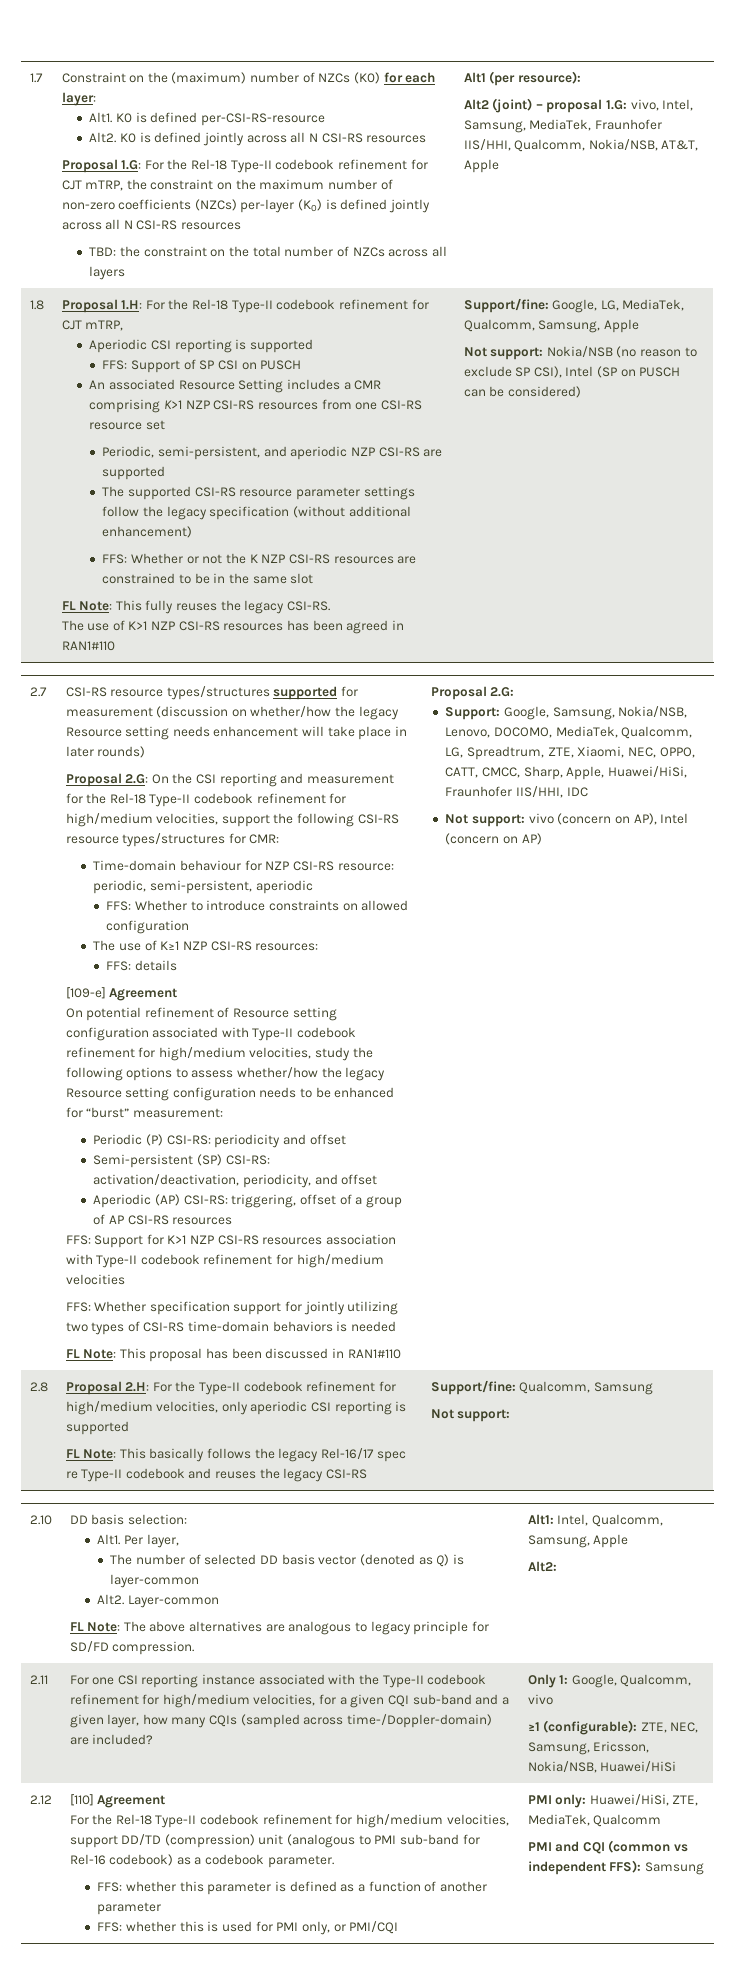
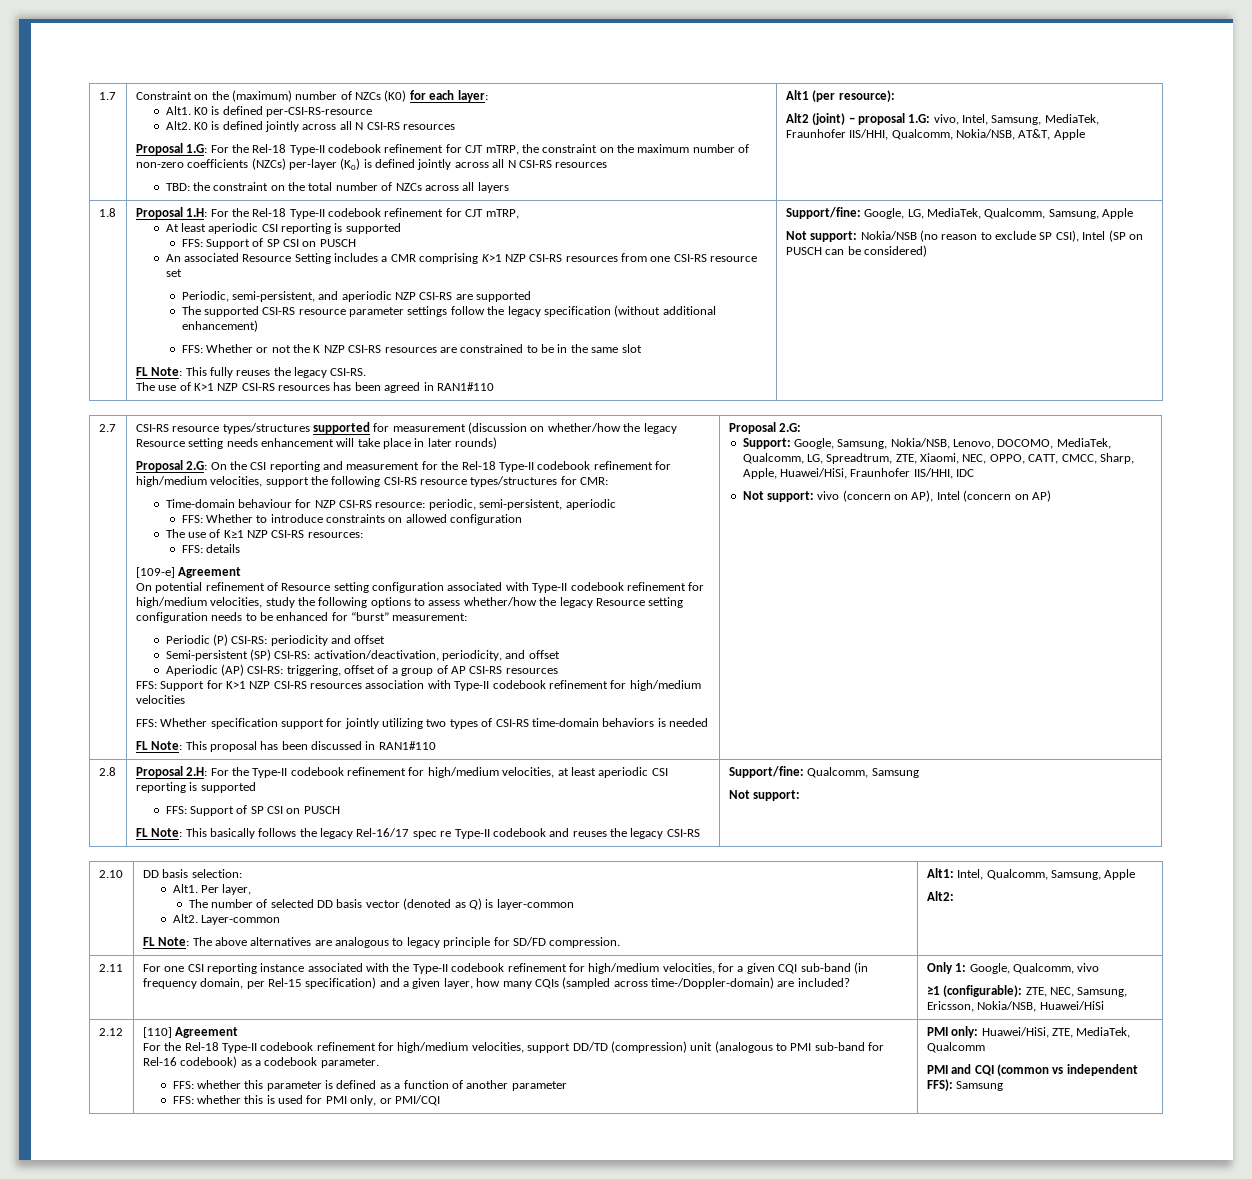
- Aperiodic CSI reporting is supported
+ At least aperiodic CSI reporting is supported
- Proposal 2.H: For the Type-II codebook refinement for high/medium velocities, only aperiodic CSI reporting is supported
+ Proposal 2.H: For the Type-II codebook refinement for high/medium velocities, at least aperiodic CSI reporting is supported
+ FFS: Support of SP CSI on PUSCH
- For one CSI reporting instance associated with the Type-II codebook refinement for high/medium velocities, for a given CQI sub-band and a given layer, how many CQIs (sampled across time-/Doppler-domain) are included?
+ For one CSI reporting instance associated with the Type-II codebook refinement for high/medium velocities, for a given CQI sub-band (in frequency domain, per Rel-15 specification) and a given layer, how many CQIs (sampled across time-/Doppler-domain) are included?

